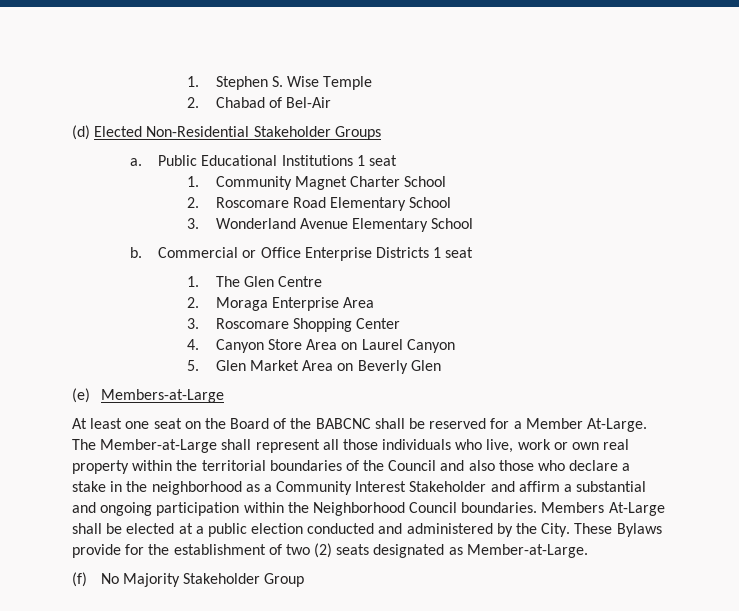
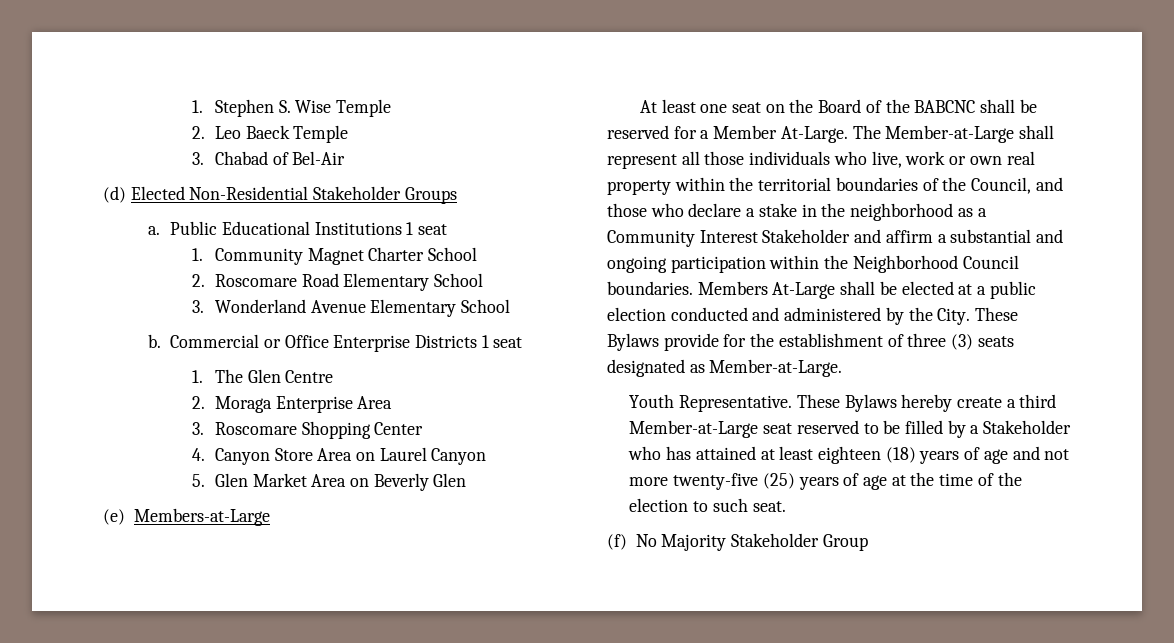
- 2. Chabad of Bel-Air
+ 2. Leo Baeck Temple
+ 3. Chabad of Bel-Air
- The Member-at-Large shall represent all those individuals who live, work or own real property within the territorial boundaries of the Council and also those who declare a stake in the neighborhood as a Community Interest Stakeholder and affirm a substantial and ongoing participation within the Neighborhood Council boundaries.
+ The Member-at-Large shall represent all those individuals who live, work or own real property within the territorial boundaries of the Council, and those who declare a stake in the neighborhood as a Community Interest Stakeholder and affirm a substantial and ongoing participation within the Neighborhood Council boundaries.
- These Bylaws provide for the establishment of two (2) seats designated as Member-at-Large.
+ These Bylaws provide for the establishment of three (3) seats designated as Member-at-Large.
+ Youth Representative. These Bylaws hereby create a third Member-at-Large seat reserved to be filled by a Stakeholder who has attained at least eighteen (18) years of age and not more twenty-five (25) years of age at the time of the election to such seat.

